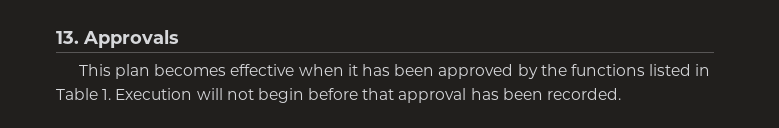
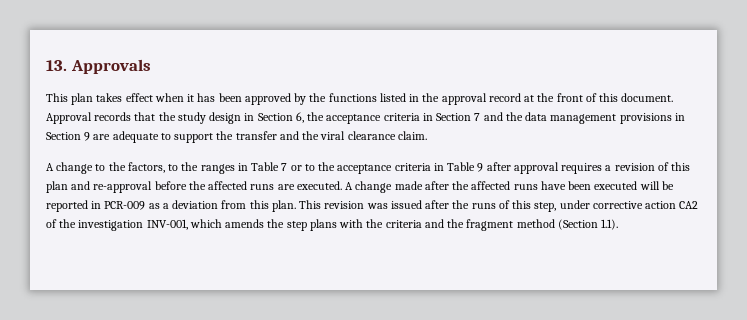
- This plan becomes effective when it has been approved by the functions listed in Table 1. Execution will not begin before that approval has been recorded.
+ This plan takes effect when it has been approved by the functions listed in the approval record at the front of this document. Approval records that the study design in Section 6, the acceptance criteria in Section 7 and the data management provisions in Section 9 are adequate to support the transfer and the viral clearance claim.
+ A change to the factors, to the ranges in Table 7 or to the acceptance criteria in Table 9 after approval requires a revision of this plan and re-approval before the affected runs are executed. A change made after the affected runs have been executed will be reported in PCR-009 as a deviation from this plan. This revision was issued after the runs of this step, under corrective action CA2 of the investigation INV-001, which amends the step plans with the criteria and the fragment method (Section 1.1).

